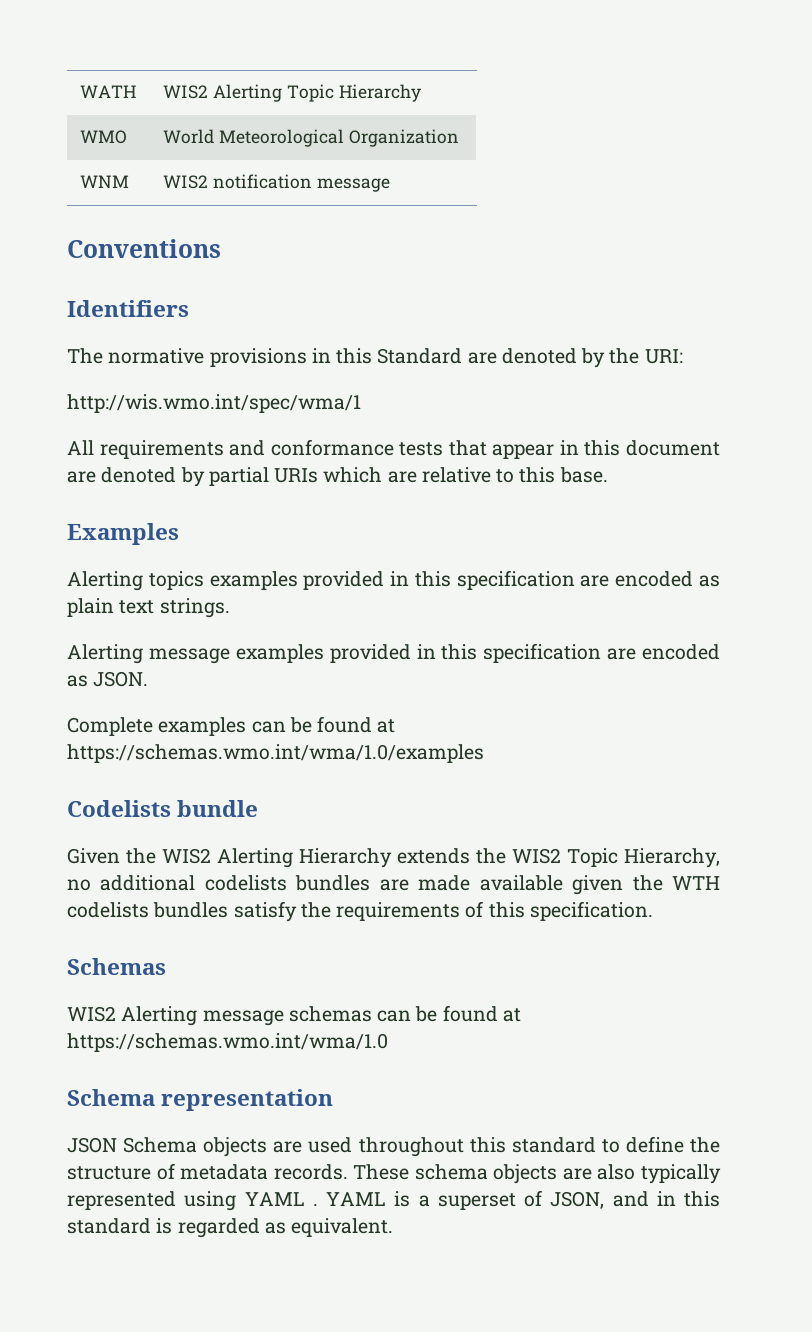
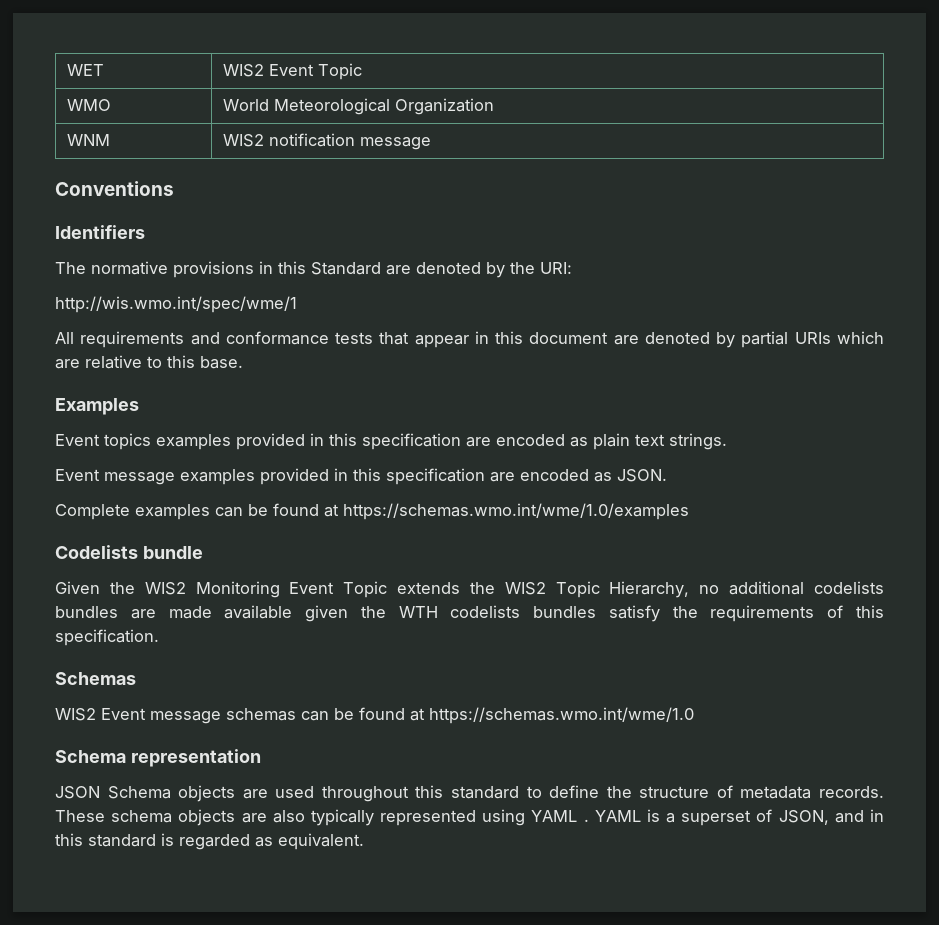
- WATH | WIS2 Alerting Topic Hierarchy
+ WET | WIS2 Event Topic
- http://wis.wmo.int/spec/wma/1
+ http://wis.wmo.int/spec/wme/1
- Alerting topics examples provided in this specification are encoded as plain text strings.
+ Event topics examples provided in this specification are encoded as plain text strings.
- Alerting message examples provided in this specification are encoded as JSON.
+ Event message examples provided in this specification are encoded as JSON.
- Complete examples can be found at https://schemas.wmo.int/wma/1.0/examples
+ Complete examples can be found at https://schemas.wmo.int/wme/1.0/examples
- Given the WIS2 Alerting Hierarchy extends the WIS2 Topic Hierarchy, no additional codelists bundles are made available given the WTH codelists bundles satisfy the requirements of this specification.
+ Given the WIS2 Monitoring Event Topic extends the WIS2 Topic Hierarchy, no additional codelists bundles are made available given the WTH codelists bundles satisfy the requirements of this specification.
- WIS2 Alerting message schemas can be found at https://schemas.wmo.int/wma/1.0
+ WIS2 Event message schemas can be found at https://schemas.wmo.int/wme/1.0

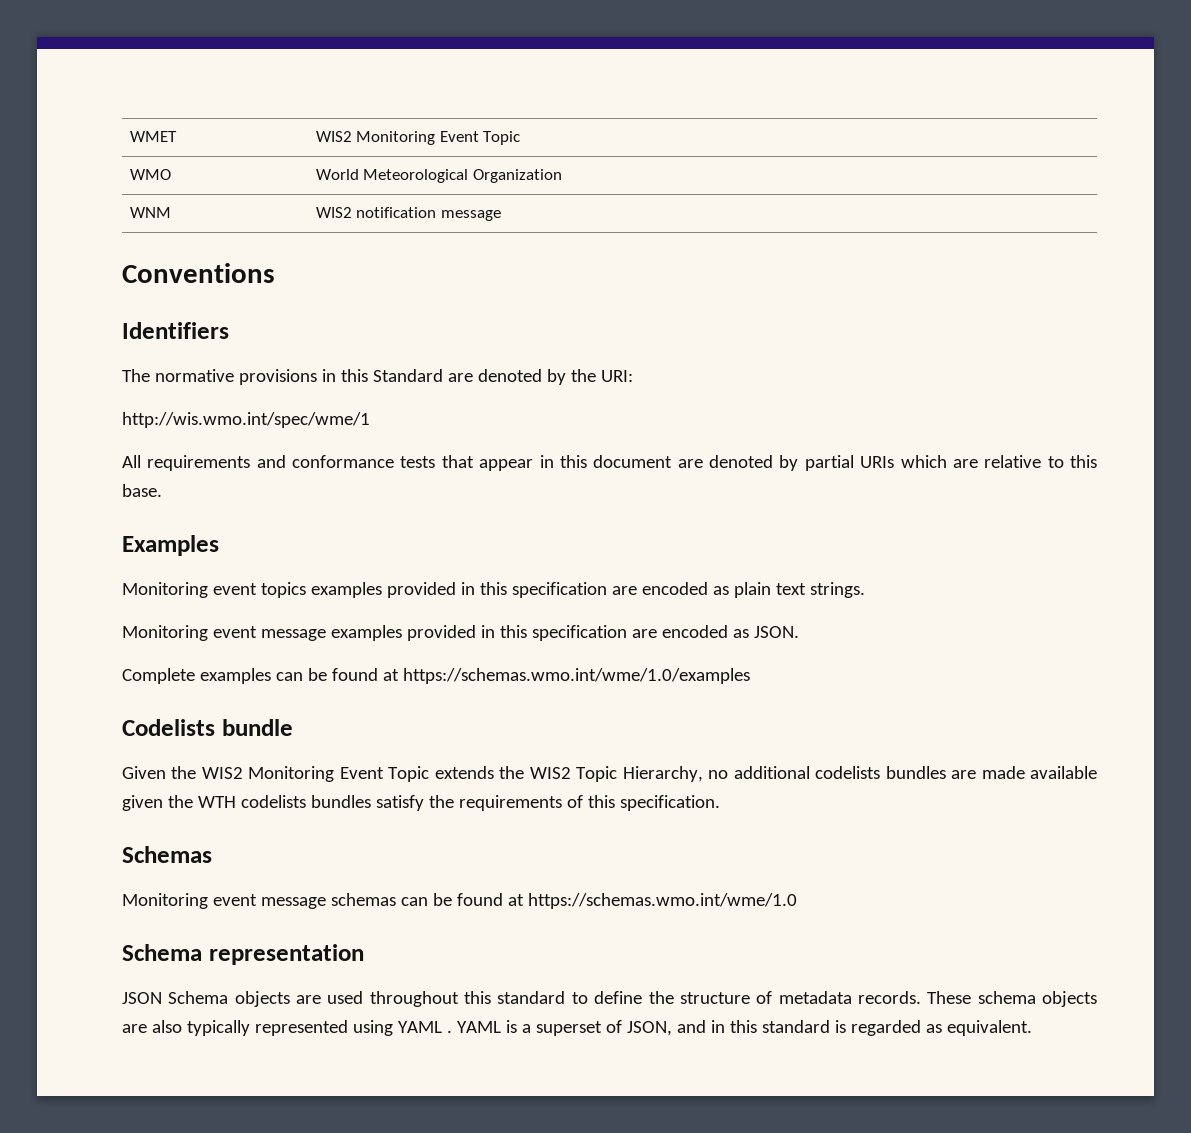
- WET | WIS2 Event Topic
+ WMET | WIS2 Monitoring Event Topic
- Event topics examples provided in this specification are encoded as plain text strings.
+ Monitoring event topics examples provided in this specification are encoded as plain text strings.
- Event message examples provided in this specification are encoded as JSON.
+ Monitoring event message examples provided in this specification are encoded as JSON.
- WIS2 Event message schemas can be found at https://schemas.wmo.int/wme/1.0
+ Monitoring event message schemas can be found at https://schemas.wmo.int/wme/1.0

